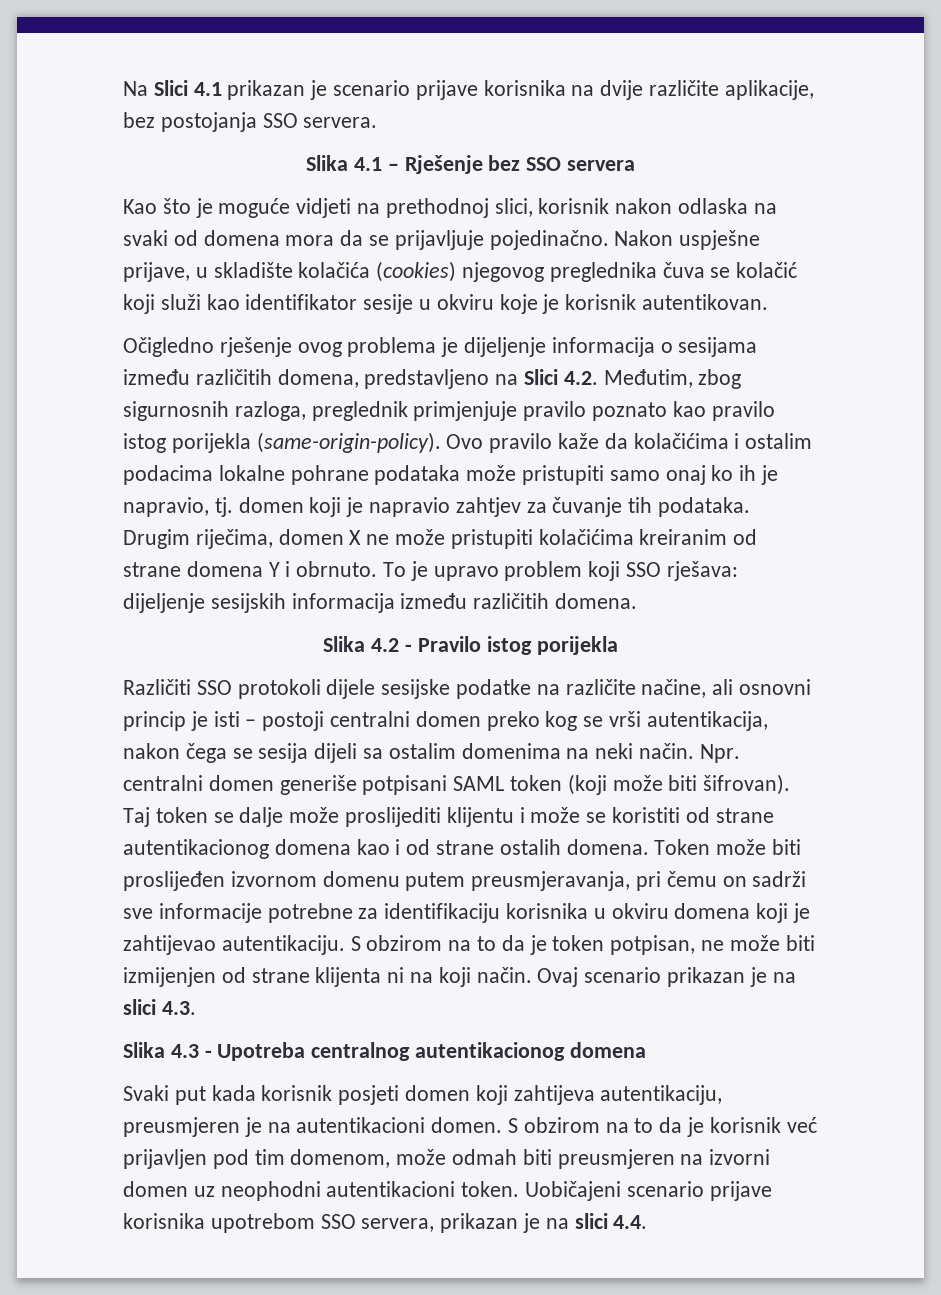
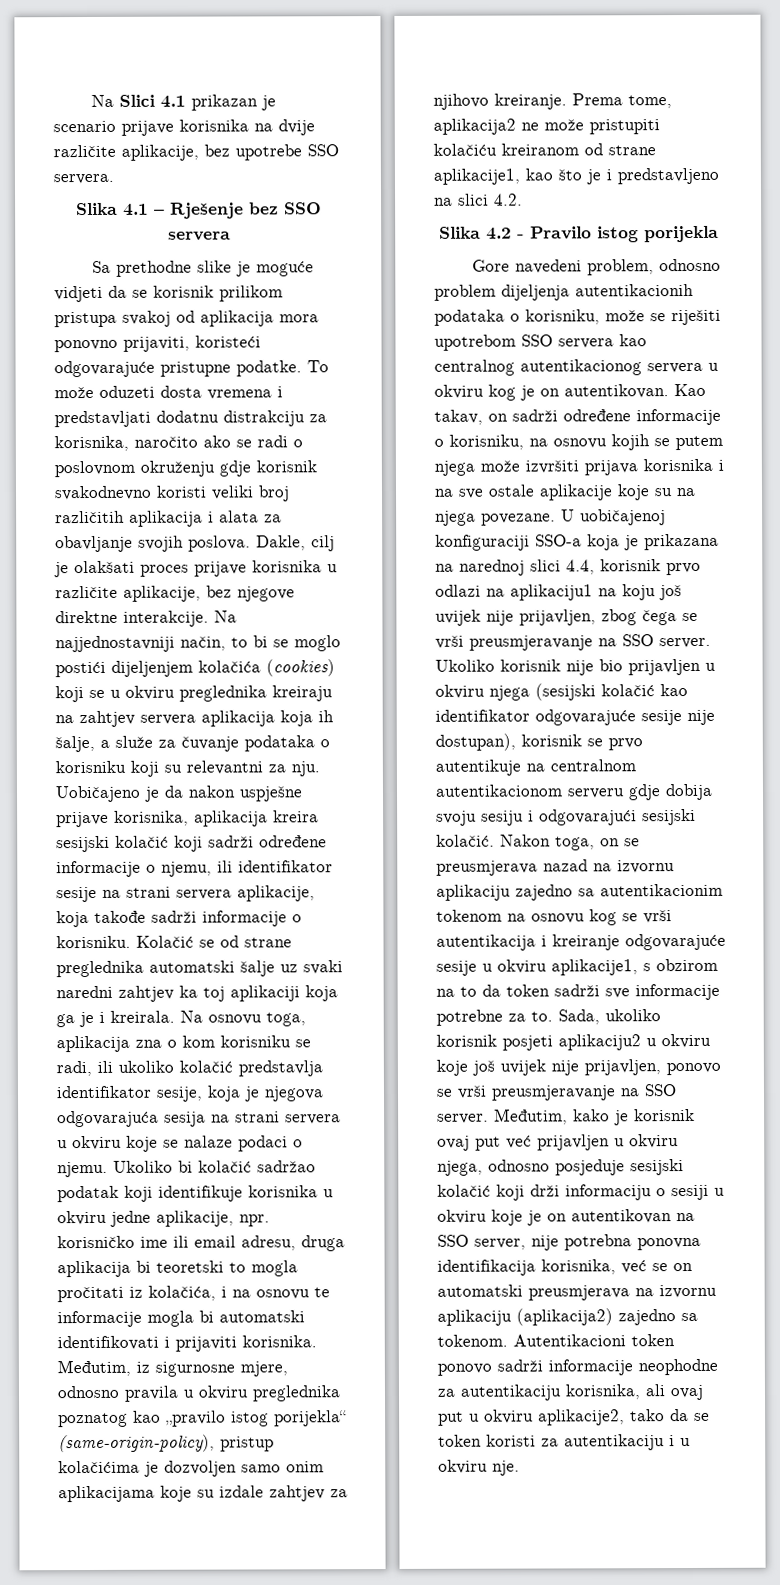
- Na Slici 4.1 prikazan je scenario prijave korisnika na dvije različite aplikacije, bez postojanja SSO servera.
+ Na Slici 4.1 prikazan je scenario prijave korisnika na dvije različite aplikacije, bez upotrebe SSO servera.
- Kao što je moguće vidjeti na prethodnoj slici, korisnik nakon odlaska na svaki od domena mora da se prijavljuje pojedinačno. Nakon uspješne prijave, u skladište kolačića (cookies) njegovog preglednika čuva se kolačić koji služi kao identifikator sesije u okviru koje je korisnik autentikovan.
- Očigledno rješenje ovog problema je dijeljenje informacija o sesijama između različitih domena, predstavljeno na Slici 4.2. Međutim, zbog sigurnosnih razloga, preglednik primjenjuje pravilo poznato kao pravilo istog porijekla (same-origin-policy). Ovo pravilo kaže da kolačićima i ostalim podacima lokalne pohrane podataka može pristupiti samo onaj ko ih je napravio, tj. domen koji je napravio zahtjev za čuvanje tih podataka. Drugim riječima, domen X ne može pristupiti kolačićima kreiranim od strane domena Y i obrnuto. To je upravo problem koji SSO rješava: dijeljenje sesijskih informacija između različitih domena.
+ Sa prethodne slike je moguće vidjeti da se korisnik prilikom pristupa svakoj od aplikacija mora ponovno prijaviti, koristeći odgovarajuće pristupne podatke. To može oduzeti dosta vremena i predstavljati dodatnu distrakciju za korisnika, naročito ako se radi o poslovnom okruženju gdje korisnik svakodnevno koristi veliki broj različitih aplikacija i alata za obavljanje svojih poslova. Dakle, cilj je olakšati proces prijave korisnika u različite aplikacije, bez njegove direktne interakcije. Na najjednostavniji način, to bi se moglo postići dijeljenjem kolačića (cookies) koji se u okviru preglednika kreiraju na zahtjev servera aplikacija koja ih šalje, a služe za čuvanje podataka o korisniku koji su relevantni za nju. Uobičajeno je da nakon uspješne prijave korisnika, aplikacija kreira sesijski kolačić koji sadrži određene informacije o njemu, ili identifikator sesije na strani servera aplikacije, koja takođe sadrži informacije o korisniku. Kolačić se od strane preglednika automatski šalje uz svaki naredni zahtjev ka toj aplikaciji koja ga je i kreirala. Na osnovu toga, aplikacija zna o kom korisniku se radi, ili ukoliko kolačić predstavlja identifikator sesije, koja je njegova odgovarajuća sesija na strani servera u okviru koje se nalaze podaci o njemu. Ukoliko bi kolačić sadržao podatak koji identifikuje korisnika u okviru jedne aplikacije, npr. korisničko ime ili email adresu, druga aplikacija bi teoretski to mogla pročitati iz kolačića, i na osnovu te informacije mogla bi automatski identifikovati i prijaviti korisnika. Međutim, iz sigurnosne mjere, odnosno pravila u okviru preglednika poznatog kao „pravilo istog porijekla“ (same-origin-policy), pristup kolačićima je dozvoljen samo onim aplikacijama koje su izdale zahtjev za njihovo kreiranje. Prema tome, aplikacija2 ne može pristupiti kolačiću kreiranom od strane aplikacije1, kao što je i predstavljeno na slici 4.2.
- Različiti SSO protokoli dijele sesijske podatke na različite načine, ali osnovni princip je isti – postoji centralni domen preko kog se vrši autentikacija, nakon čega se sesija dijeli sa ostalim domenima na neki način. Npr. centralni domen generiše potpisani SAML token (koji može biti šifrovan). Taj token se dalje može proslijediti klijentu i može se koristiti od strane autentikacionog domena kao i od strane ostalih domena. Token može biti proslijeđen izvornom domenu putem preusmjeravanja, pri čemu on sadrži sve informacije potrebne za identifikaciju korisnika u okviru domena koji je zahtijevao autentikaciju. S obzirom na to da je token potpisan, ne može biti izmijenjen od strane klijenta ni na koji način. Ovaj scenario prikazan je na slici 4.3.
- Slika 4.3 - Upotreba centralnog autentikacionog domena
- Svaki put kada korisnik posjeti domen koji zahtijeva autentikaciju, preusmjeren je na autentikacioni domen. S obzirom na to da je korisnik već prijavljen pod tim domenom, može odmah biti preusmjeren na izvorni domen uz neophodni autentikacioni token. Uobičajeni scenario prijave korisnika upotrebom SSO servera, prikazan je na slici 4.4.
+ Gore navedeni problem, odnosno problem dijeljenja autentikacionih podataka o korisniku, može se riješiti upotrebom SSO servera kao centralnog autentikacionog servera u okviru kog je on autentikovan. Kao takav, on sadrži određene informacije o korisniku, na osnovu kojih se putem njega može izvršiti prijava korisnika i na sve ostale aplikacije koje su na njega povezane. U uobičajenoj konfiguraciji SSO-a koja je prikazana na narednoj slici 4.4, korisnik prvo odlazi na aplikaciju1 na koju još uvijek nije prijavljen, zbog čega se vrši preusmjeravanje na SSO server. Ukoliko korisnik nije bio prijavljen u okviru njega (sesijski kolačić kao identifikator odgovarajuće sesije nije dostupan), korisnik se prvo autentikuje na centralnom autentikacionom serveru gdje dobija svoju sesiju i odgovarajući sesijski kolačić. Nakon toga, on se preusmjerava nazad na izvornu aplikaciju zajedno sa autentikacionim tokenom na osnovu kog se vrši autentikacija i kreiranje odgovarajuće sesije u okviru aplikacije1, s obzirom na to da token sadrži sve informacije potrebne za to. Sada, ukoliko korisnik posjeti aplikaciju2 u okviru koje još uvijek nije prijavljen, ponovo se vrši preusmjeravanje na SSO server. Međutim, kako je korisnik ovaj put već prijavljen u okviru njega, odnosno posjeduje sesijski kolačić koji drži informaciju o sesiji u okviru koje je on autentikovan na SSO server, nije potrebna ponovna identifikacija korisnika, već se on automatski preusmjerava na izvornu aplikaciju (aplikacija2) zajedno sa tokenom. Autentikacioni token ponovo sadrži informacije neophodne za autentikaciju korisnika, ali ovaj put u okviru aplikacije2, tako da se token koristi za autentikaciju i u okviru nje.

